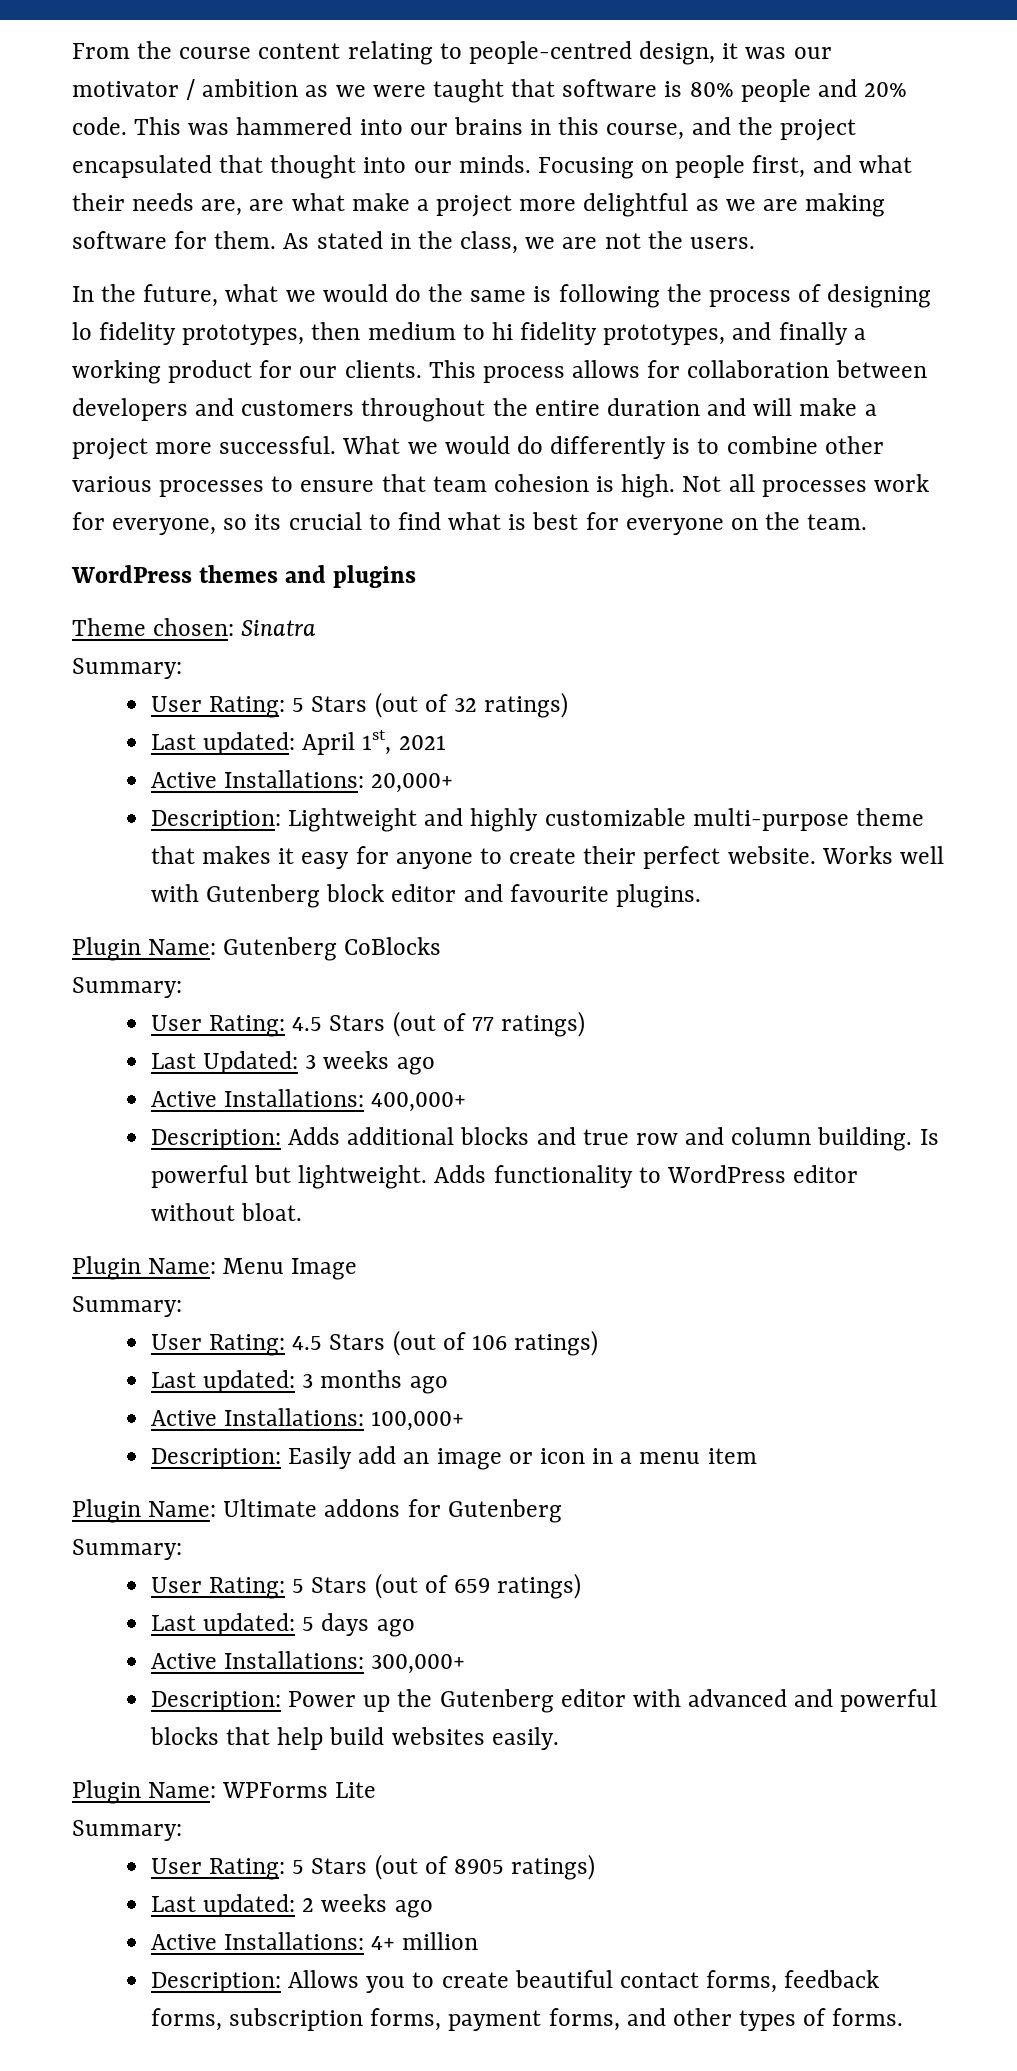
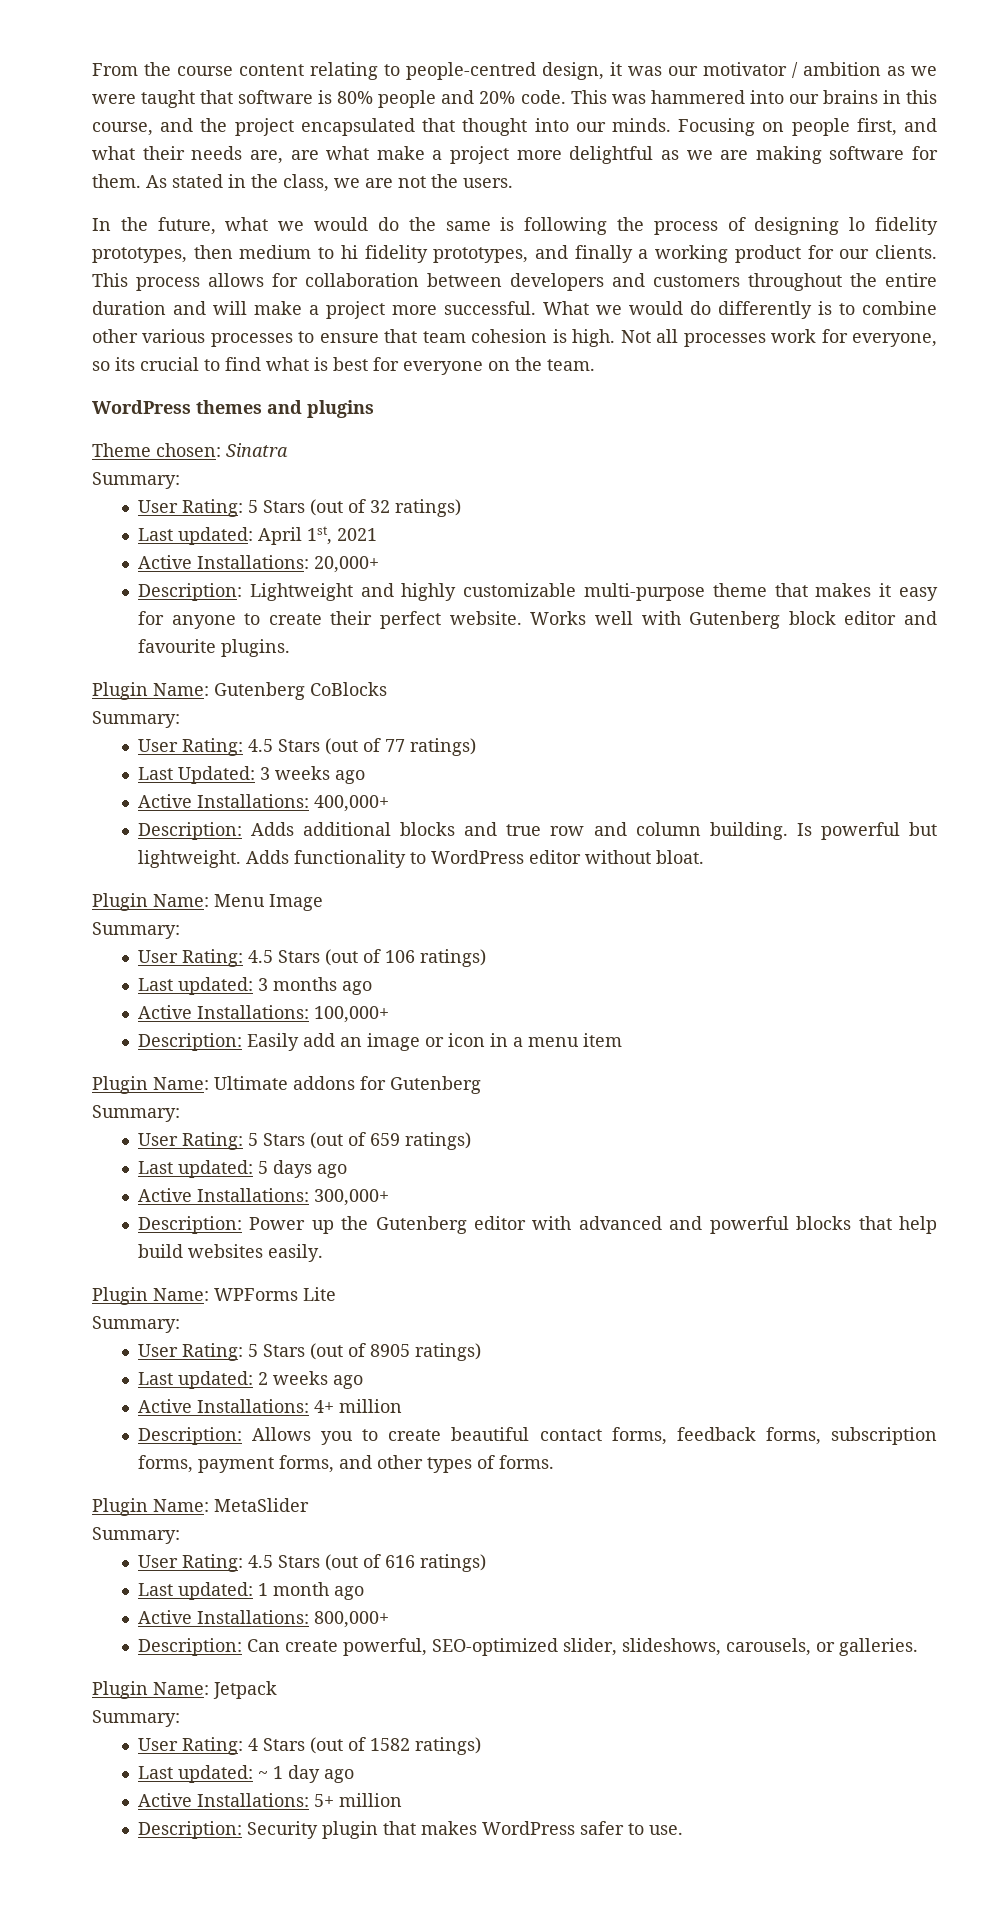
+ Plugin Name: MetaSlider
+ Summary:
+ User Rating: 4.5 Stars (out of 616 ratings)
+ Last updated: 1 month ago
+ Active Installations: 800,000+
+ Description: Can create powerful, SEO-optimized slider, slideshows, carousels, or galleries.
+ Plugin Name: Jetpack
+ Summary:
+ User Rating: 4 Stars (out of 1582 ratings)
+ Last updated: ~ 1 day ago
+ Active Installations: 5+ million
+ Description: Security plugin that makes WordPress safer to use.

